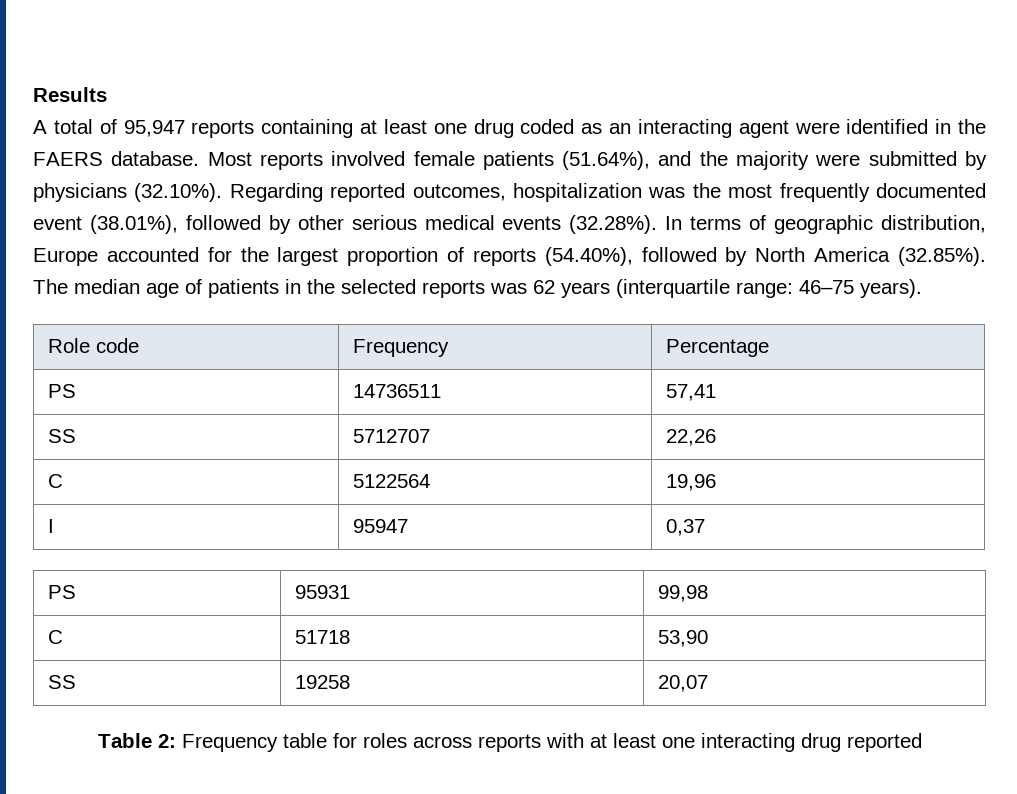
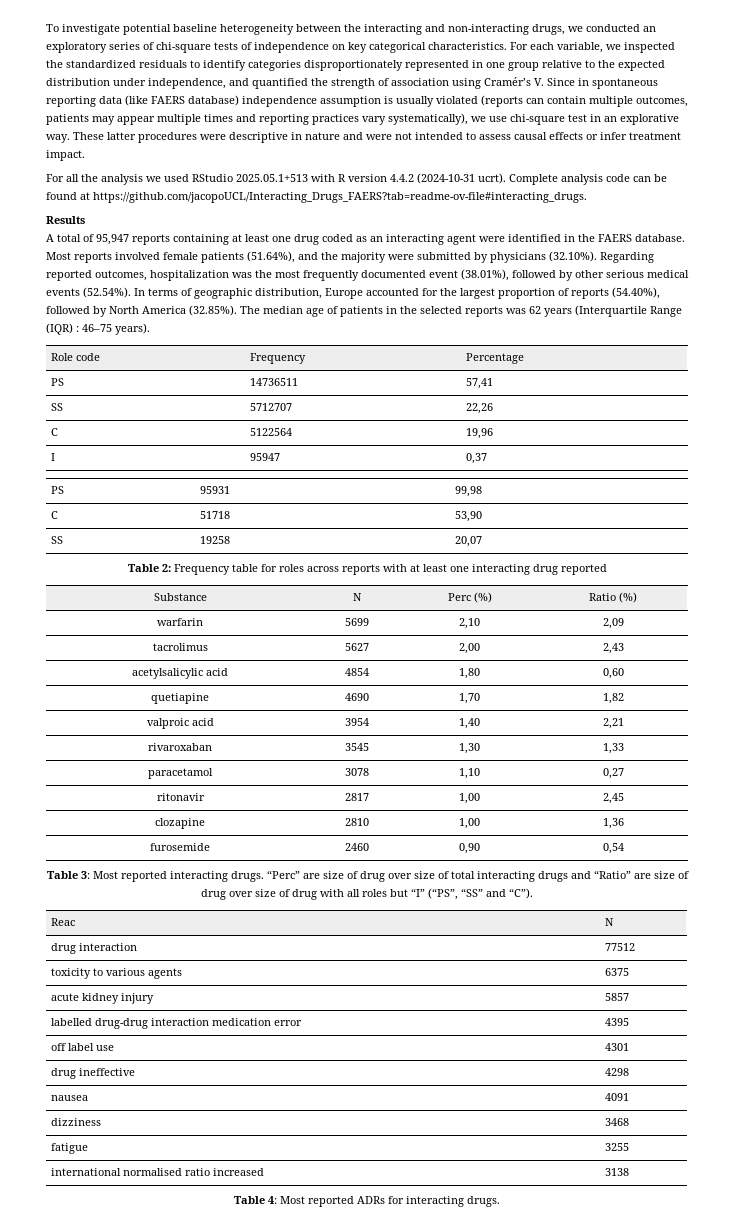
+ To investigate potential baseline heterogeneity between the interacting and non-interacting drugs, we conducted an exploratory series of chi-square tests of independence on key categorical characteristics. For each variable, we inspected the standardized residuals to identify categories disproportionately represented in one group relative to the expected distribution under independence, and quantified the strength of association using Cramér’s V. Since in spontaneous reporting data (like FAERS database) independence assumption is usually violated (reports can contain multiple outcomes, patients may appear multiple times and reporting practices vary systematically), we use chi-square test in an explorative way. These latter procedures were descriptive in nature and were not intended to assess causal effects or infer treatment impact.
+ For all the analysis we used RStudio 2025.05.1+513 with R version 4.4.2 (2024-10-31 ucrt). Complete analysis code can be found at https://github.com/jacopoUCL/Interacting_Drugs_FAERS?tab=readme-ov-file#interacting_drugs.
- Most reports involved female patients (51.64%), and the majority were submitted by physicians (32.10%). Regarding reported outcomes, hospitalization was the most frequently documented event (38.01%), followed by other serious medical events (32.28%). In terms of geographic distribution, Europe accounted for the largest proportion of reports (54.40%), followed by North America (32.85%). The median age of patients in the selected reports was 62 years (interquartile range:
+ Most reports involved female patients (51.64%), and the majority were submitted by physicians (32.10%). Regarding reported outcomes, hospitalization was the most frequently documented event (38.01%), followed by other serious medical events (52.54%). In terms of geographic distribution, Europe accounted for the largest proportion of reports (54.40%), followed by North America (32.85%). The median age of patients in the selected reports was 62 years (Interquartile Range (IQR) :
+ Substance | N | Perc (%) | Ratio (%)
+ warfarin | 5699 | 2,10 | 2,09
+ tacrolimus | 5627 | 2,00 | 2,43
+ acetylsalicylic acid | 4854 | 1,80 | 0,60
+ quetiapine | 4690 | 1,70 | 1,82
+ valproic acid | 3954 | 1,40 | 2,21
+ rivaroxaban | 3545 | 1,30 | 1,33
+ paracetamol | 3078 | 1,10 | 0,27
+ ritonavir | 2817 | 1,00 | 2,45
+ clozapine | 2810 | 1,00 | 1,36
+ furosemide | 2460 | 0,90 | 0,54
+ Table 3: Most reported interacting drugs. “Perc” are size of drug over size of total interacting drugs and “Ratio” are size of drug over size of drug with all roles but “I” (“PS”, “SS” and “C”).
+ Reac | N
+ drug interaction | 77512
+ toxicity to various agents | 6375
+ acute kidney injury | 5857
+ labelled drug-drug interaction medication error | 4395
+ off label use | 4301
+ drug ineffective | 4298
+ nausea | 4091
+ dizziness | 3468
+ fatigue | 3255
+ international normalised ratio increased | 3138
+ Table 4: Most reported ADRs for interacting drugs.

